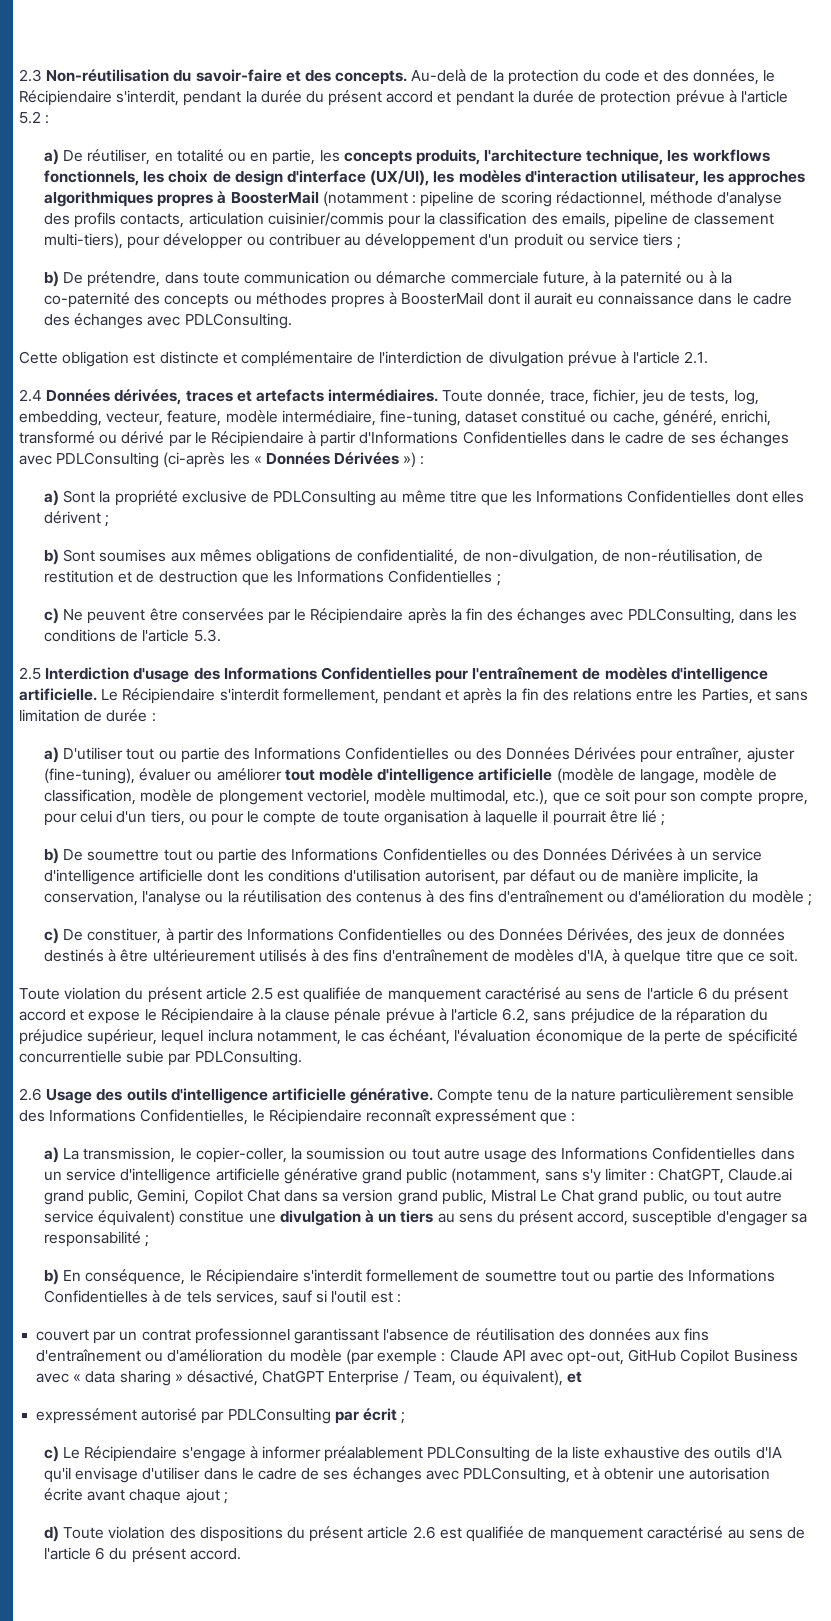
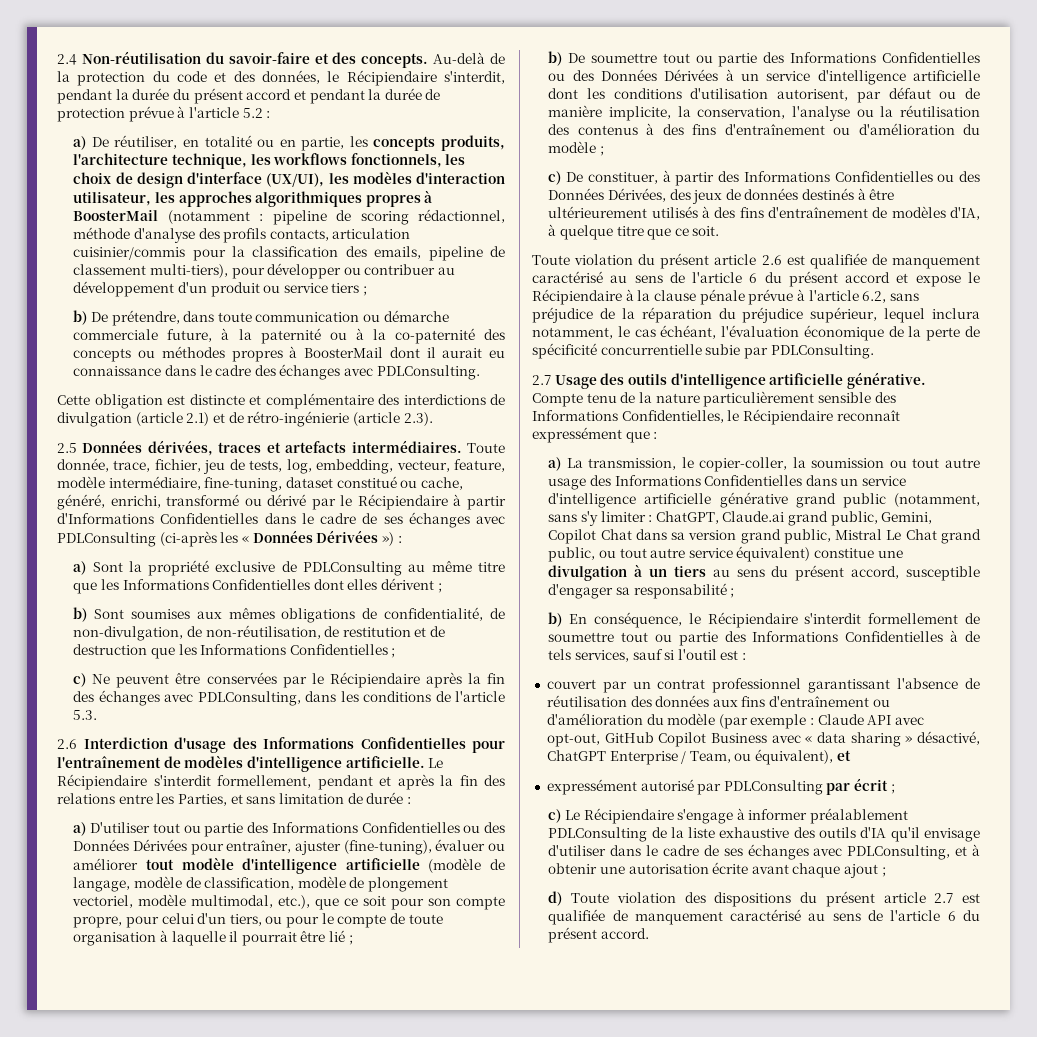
- 2.3 Non-réutilisation du savoir-faire et des concepts.
+ 2.4 Non-réutilisation du savoir-faire et des concepts.
- Cette obligation est distincte et complémentaire de l'interdiction de divulgation prévue à l'article 2.1.
- 2.4 Données dérivées, traces et artefacts intermédiaires.
+ Cette obligation est distincte et complémentaire des interdictions de divulgation (article 2.1) et de rétro-ingénierie (article 2.3).
+ 2.5 Données dérivées, traces et artefacts intermédiaires.
- 2.5 Interdiction d'usage des Informations Confidentielles pour l'entraînement de modèles d'intelligence artificielle.
+ 2.6 Interdiction d'usage des Informations Confidentielles pour l'entraînement de modèles d'intelligence artificielle.
- Toute violation du présent article 2.5 est qualifiée de manquement caractérisé au sens de l'article 6 du présent accord et expose le Récipiendaire à la clause pénale prévue à l'article 6.2, sans préjudice de la réparation du préjudice supérieur, lequel inclura notamment, le cas échéant, l'évaluation économique de la perte de spécificité concurrentielle subie par PDLConsulting.
+ Toute violation du présent article 2.6 est qualifiée de manquement caractérisé au sens de l'article 6 du présent accord et expose le Récipiendaire à la clause pénale prévue à l'article 6.2, sans préjudice de la réparation du préjudice supérieur, lequel inclura notamment, le cas échéant, l'évaluation économique de la perte de spécificité concurrentielle subie par PDLConsulting.
- 2.6 Usage des outils d'intelligence artificielle générative.
+ 2.7 Usage des outils d'intelligence artificielle générative.
- d) Toute violation des dispositions du présent article 2.6 est qualifiée de manquement caractérisé au sens de l'article 6 du présent accord.
+ d) Toute violation des dispositions du présent article 2.7 est qualifiée de manquement caractérisé au sens de l'article 6 du présent accord.

